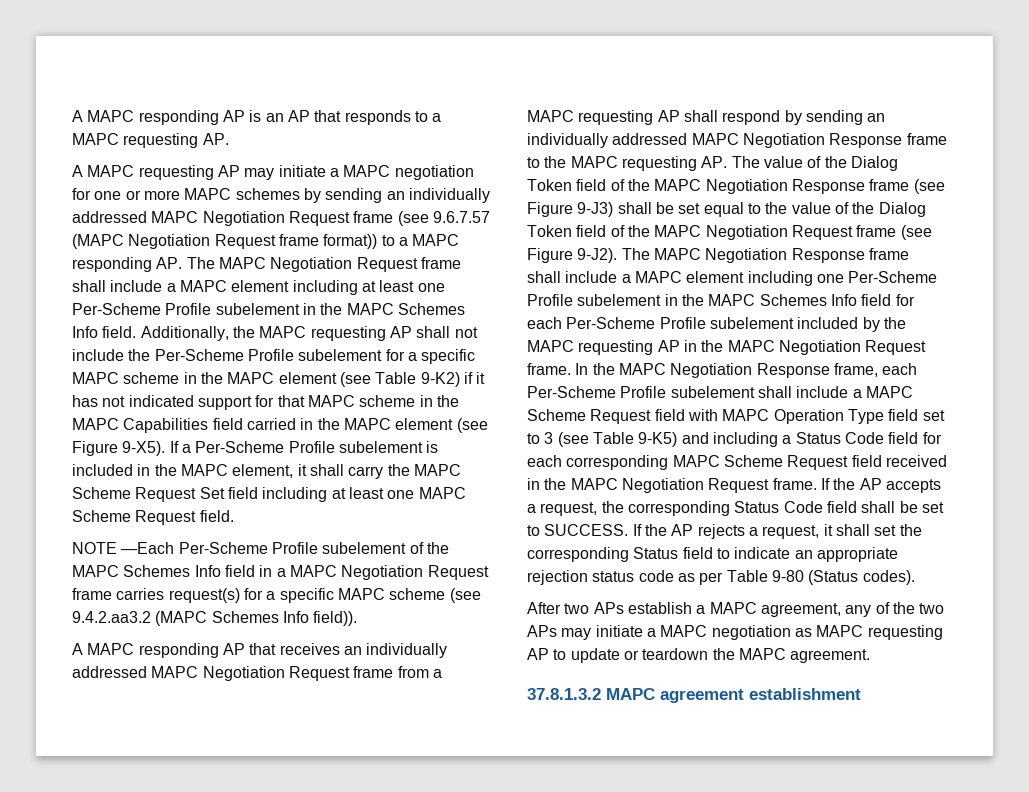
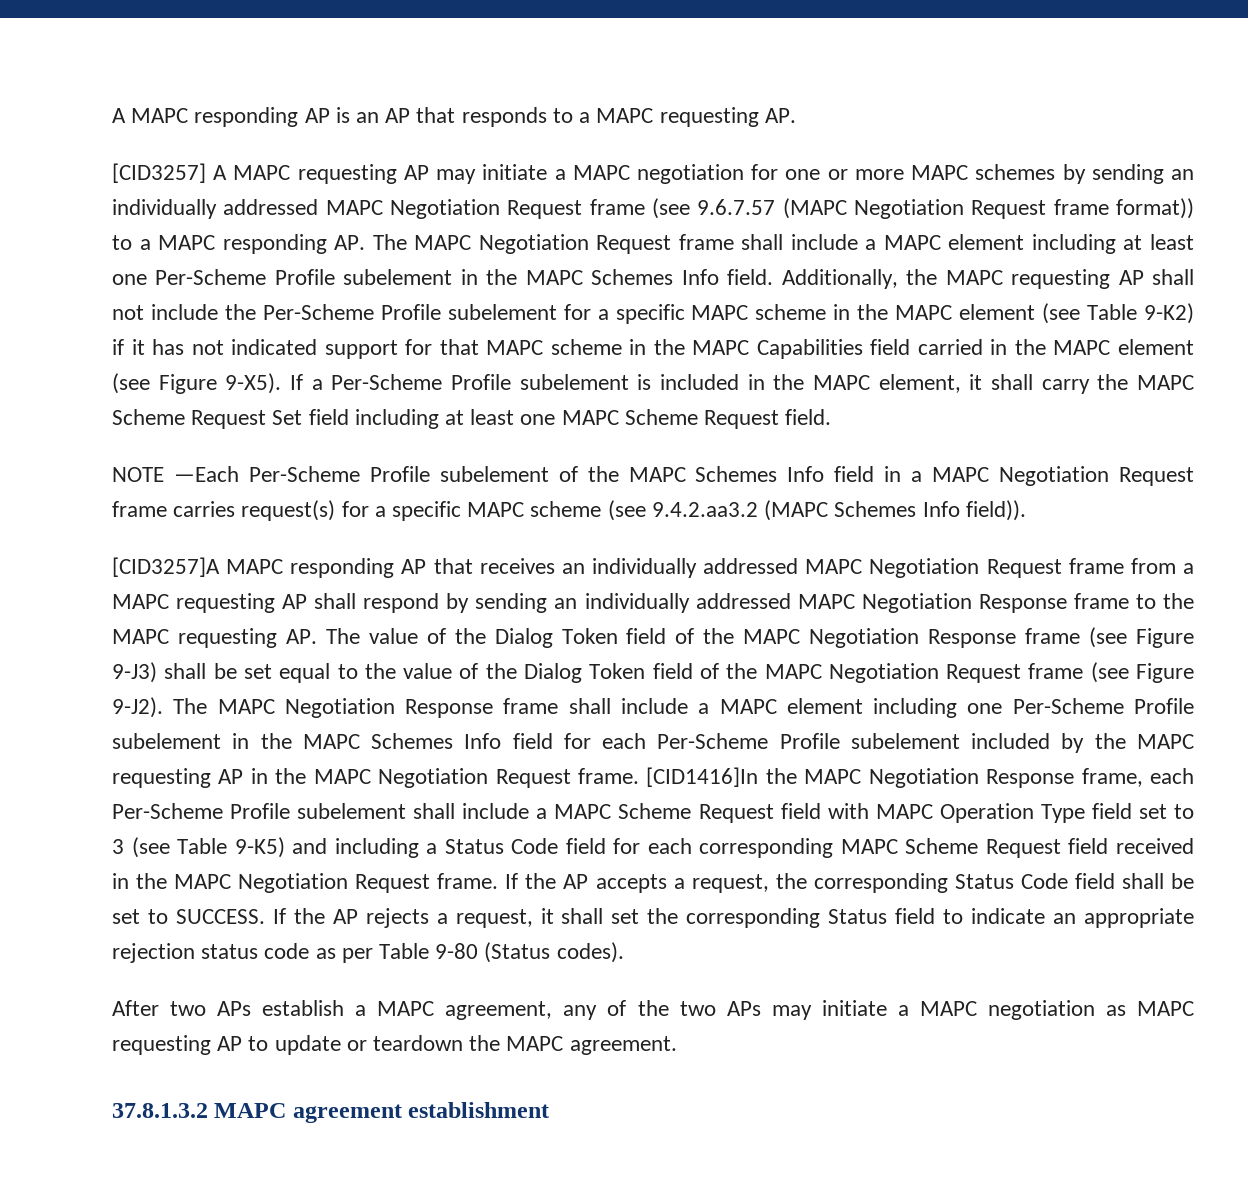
- A MAPC requesting AP may initiate a MAPC negotiation for one or more MAPC schemes by sending an individually addressed MAPC Negotiation Request frame (see 9.6.7.57 (MAPC Negotiation Request frame format)) to a MAPC responding AP. The MAPC Negotiation Request frame shall include a MAPC element including at least one Per-Scheme Profile subelement in the MAPC Schemes Info field.
+ [CID3257] A MAPC requesting AP may initiate a MAPC negotiation for one or more MAPC schemes by sending an individually addressed MAPC Negotiation Request frame (see 9.6.7.57 (MAPC Negotiation Request frame format)) to a MAPC responding AP. The MAPC Negotiation Request frame shall include a MAPC element including at least one Per-Scheme Profile subelement in the MAPC Schemes Info field.
- A MAPC responding AP that receives an individually addressed MAPC Negotiation Request frame from a MAPC requesting AP shall respond by sending an individually addressed MAPC Negotiation Response frame to the MAPC requesting AP. The value of the Dialog Token field of the MAPC Negotiation Response frame (see Figure 9-J3) shall be set equal to the value of the Dialog Token field of the MAPC Negotiation Request frame (see Figure 9-J2).
+ [CID3257]A MAPC responding AP that receives an individually addressed MAPC Negotiation Request frame from a MAPC requesting AP shall respond by sending an individually addressed MAPC Negotiation Response frame to the MAPC requesting AP. The value of the Dialog Token field of the MAPC Negotiation Response frame (see Figure 9-J3) shall be set equal to the value of the Dialog Token field of the MAPC Negotiation Request frame (see Figure 9-J2).
- In the MAPC Negotiation Response frame, each Per-Scheme Profile subelement shall include a MAPC Scheme Request field with MAPC Operation Type field set to 3 (see Table 9-K5) and including a Status Code field for each corresponding MAPC Scheme Request field received in the MAPC Negotiation Request frame.
+ [CID1416]In the MAPC Negotiation Response frame, each Per-Scheme Profile subelement shall include a MAPC Scheme Request field with MAPC Operation Type field set to 3 (see Table 9-K5) and including a Status Code field for each corresponding MAPC Scheme Request field received in the MAPC Negotiation Request frame.

